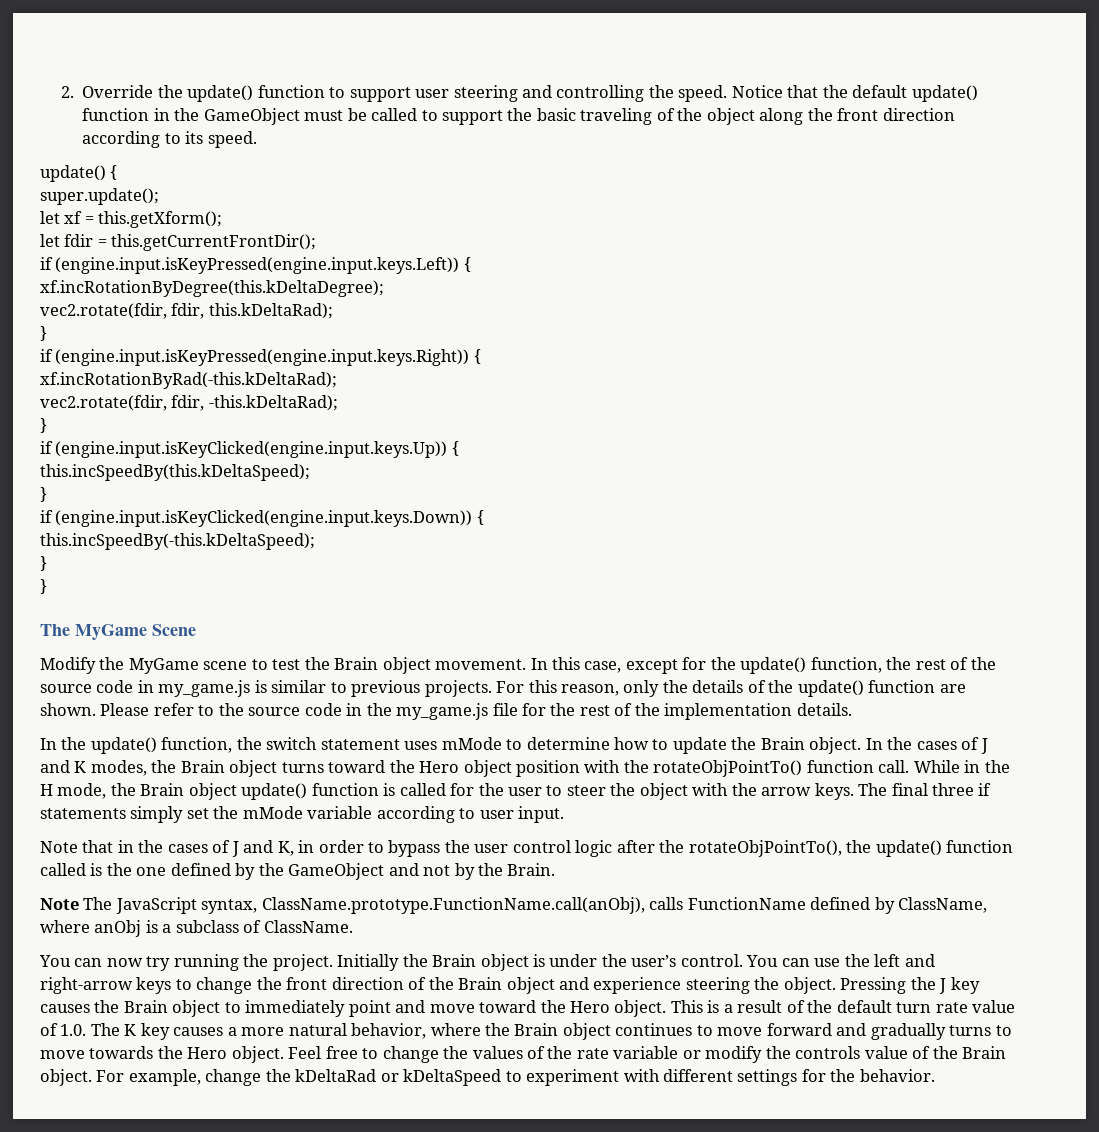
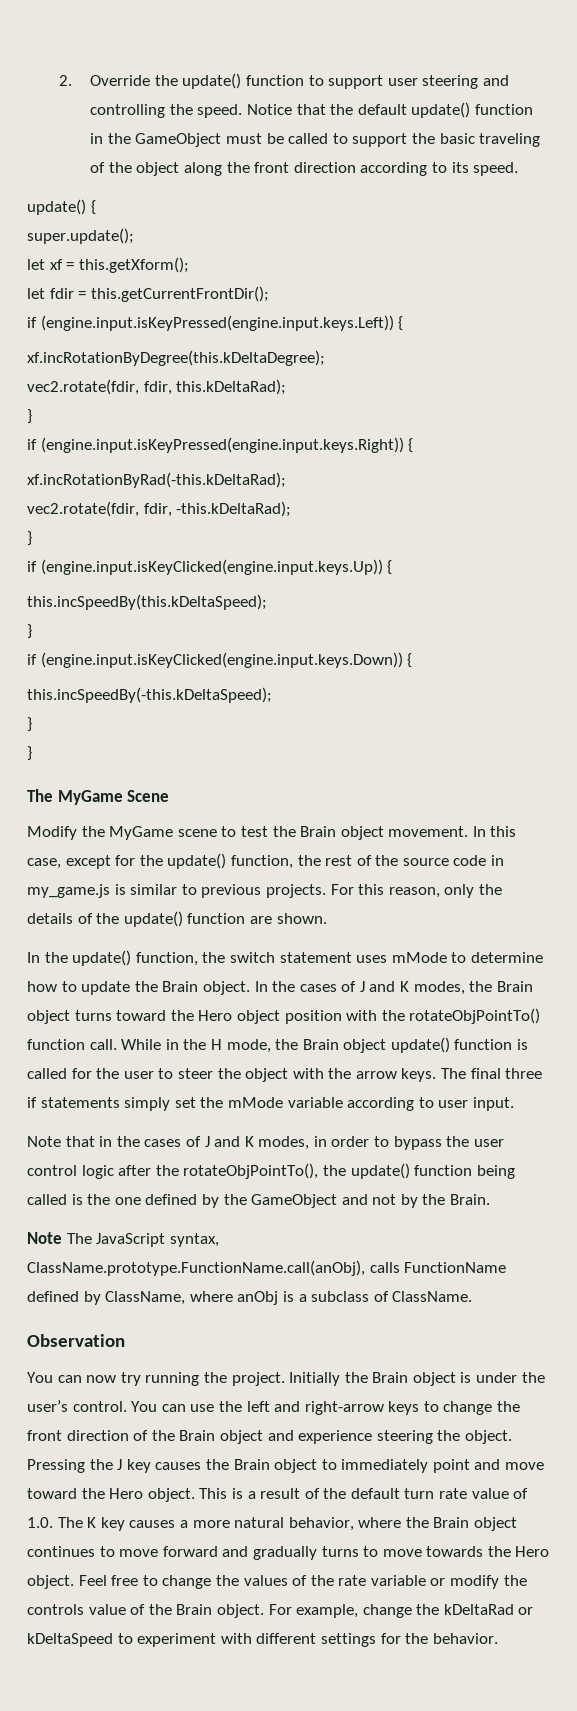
- Please refer to the source code in the my_game.js file for the rest of the implementation details.
- Note that in the cases of J and K, in order to bypass the user control logic after the rotateObjPointTo(), the update() function called is the one defined by the GameObject and not by the Brain.
+ Note that in the cases of J and K modes, in order to bypass the user control logic after the rotateObjPointTo(), the update() function being called is the one defined by the GameObject and not by the Brain.
+ Observation

